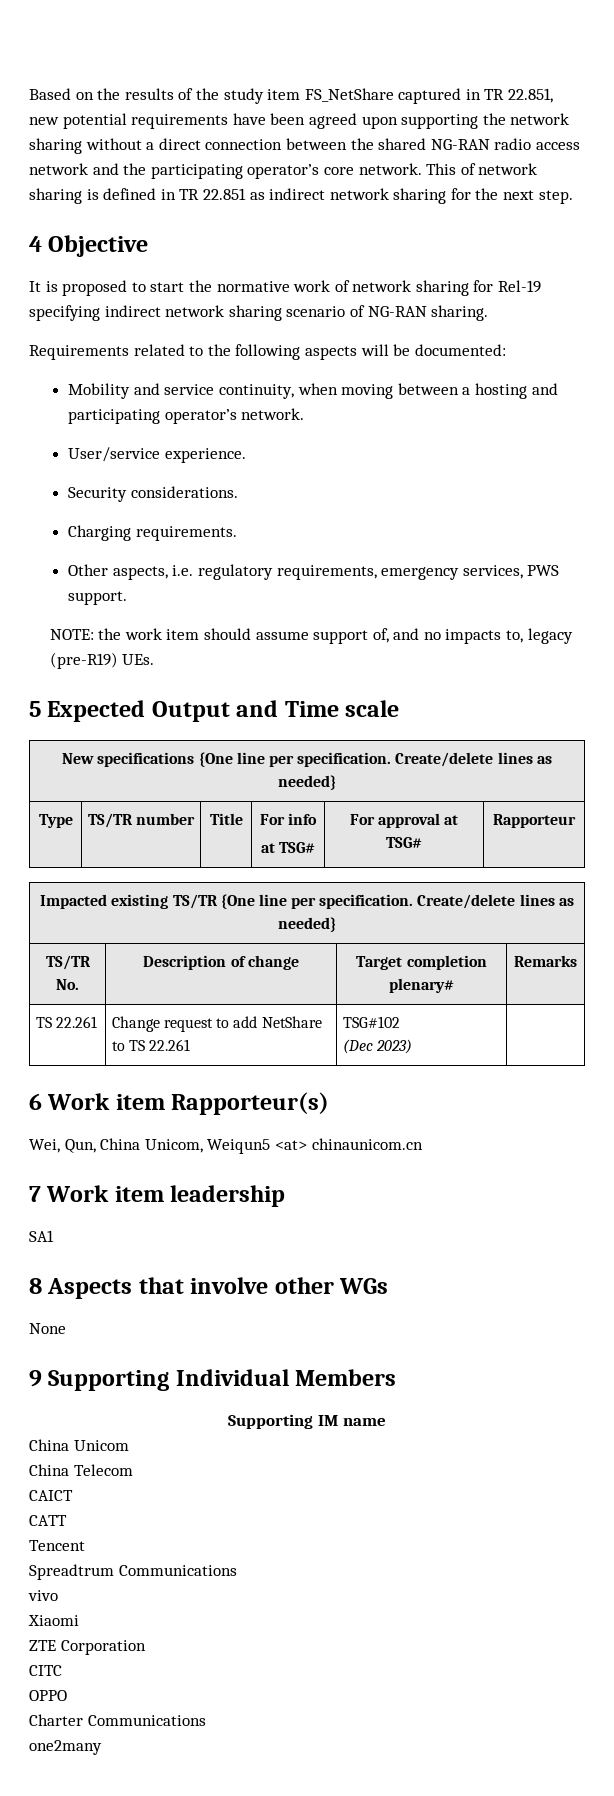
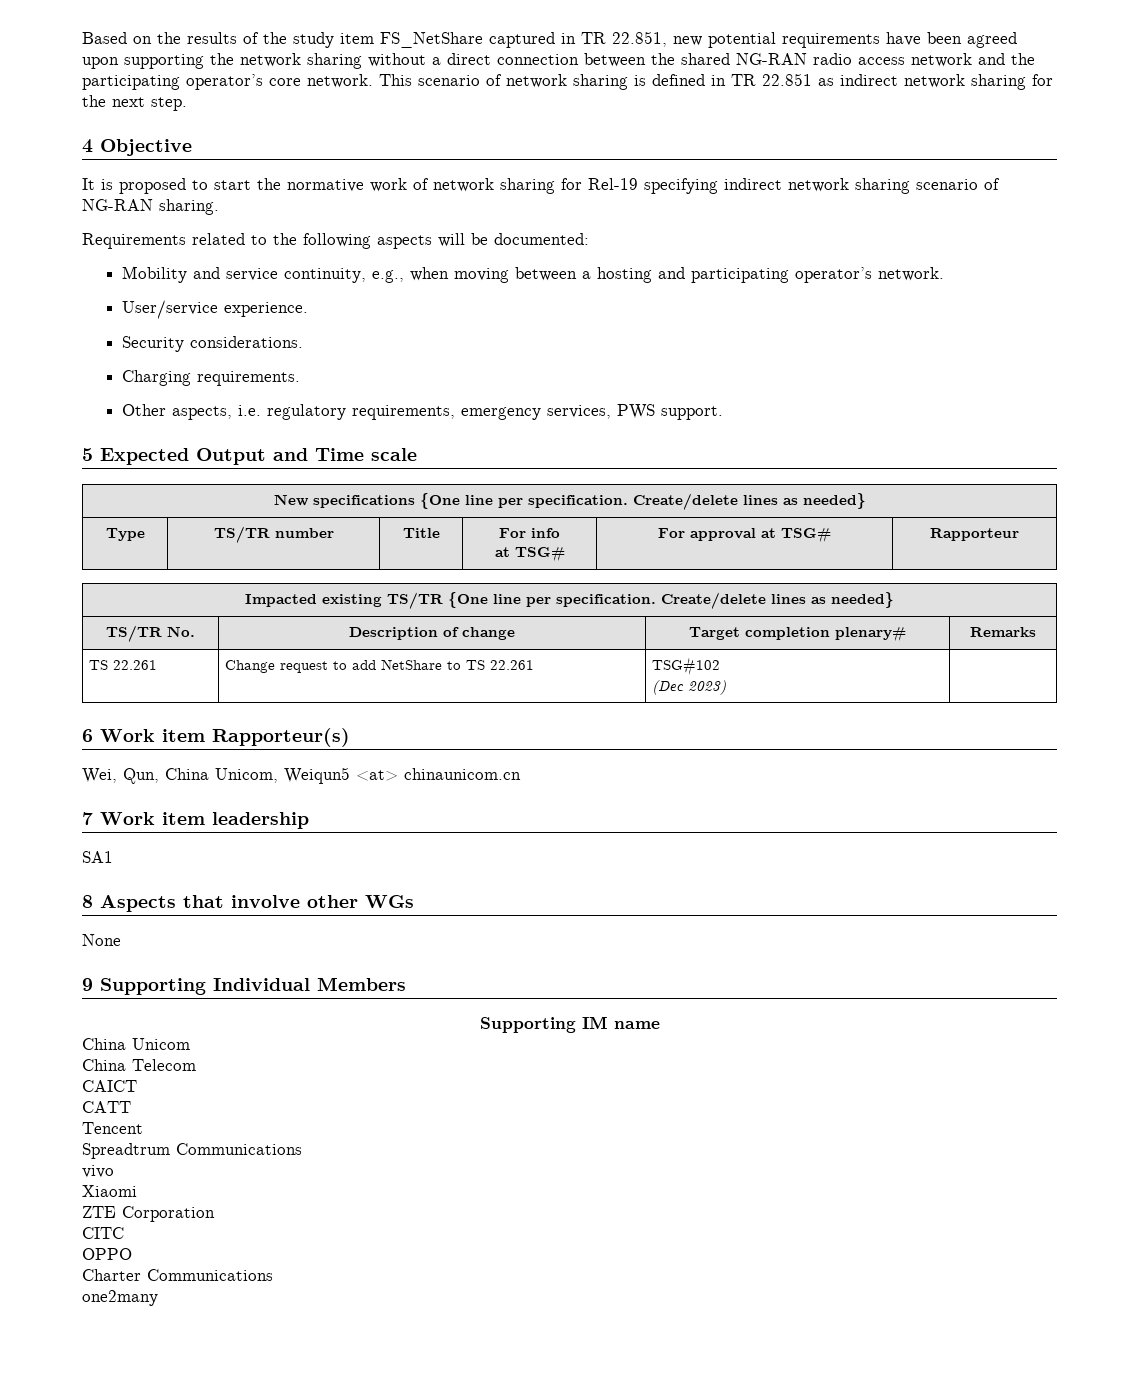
- This of network sharing is defined in TR 22.851 as indirect network sharing for the next step.
+ This scenario of network sharing is defined in TR 22.851 as indirect network sharing for the next step.
- Mobility and service continuity, when moving between a hosting and participating operator’s network.
+ Mobility and service continuity, e.g., when moving between a hosting and participating operator’s network.
- NOTE: the work item should assume support of, and no impacts to, legacy (pre-R19) UEs.

